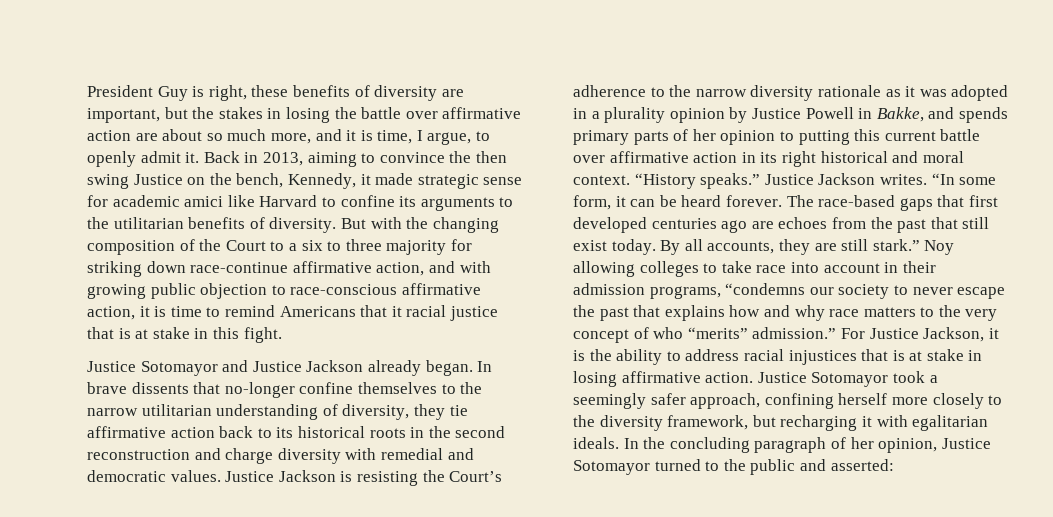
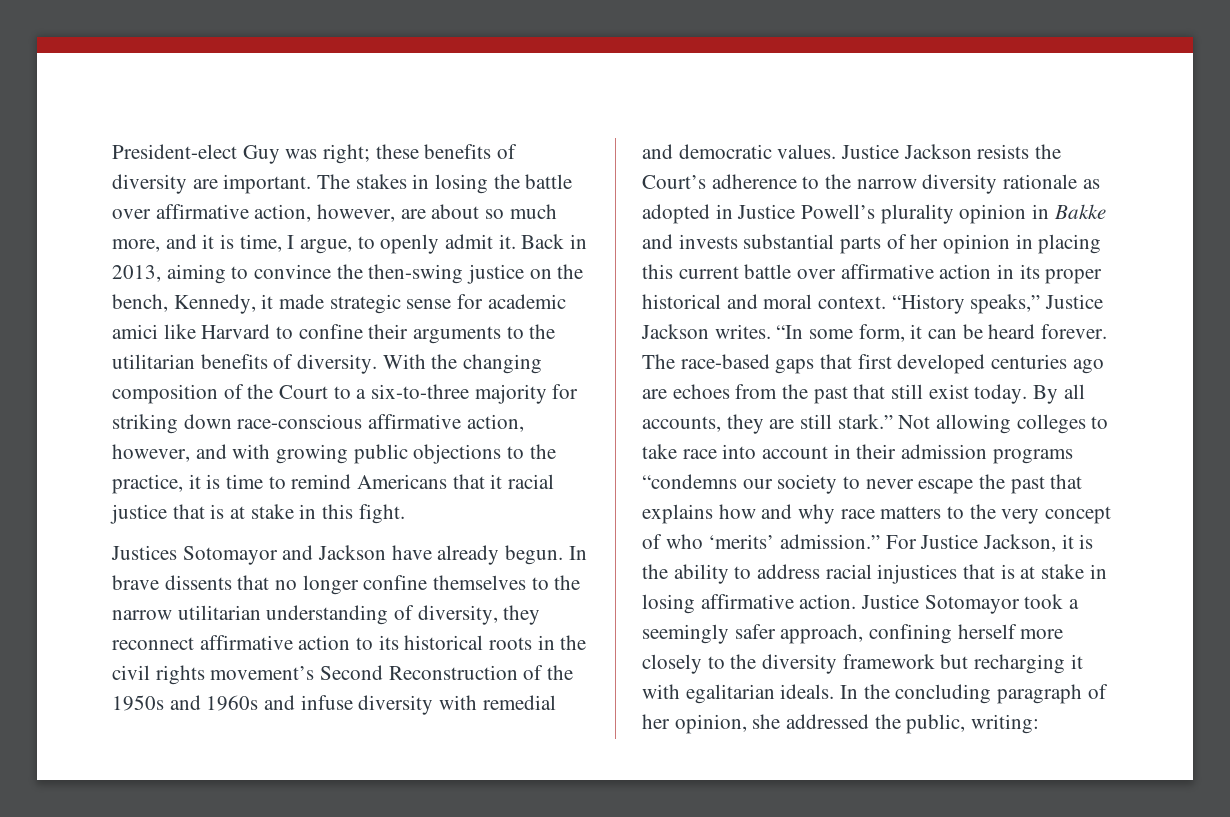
- President Guy is right, these benefits of diversity are important, but the stakes in losing the battle over affirmative action are about so much more, and it is time, I argue, to openly admit it.
+ President-elect Guy was right; these benefits of diversity are important. The stakes in losing the battle over affirmative action, however, are about so much more, and it is time, I argue, to openly admit it.
- Back in 2013, aiming to convince the then swing Justice on the bench, Kennedy, it made strategic sense for academic amici like Harvard to confine its arguments to the utilitarian benefits of diversity.
+ Back in 2013, aiming to convince the then-swing justice on the bench, Kennedy, it made strategic sense for academic amici like Harvard to confine their arguments to the utilitarian benefits of diversity.
- But with the changing composition of the Court to a six to three majority for striking down race-continue affirmative action, and with growing public objection to race-conscious affirmative action, it is time to remind Americans that it racial justice that is at stake in this fight.
+ With the changing composition of the Court to a six-to-three majority for striking down race-conscious affirmative action, however, and with growing public objections to the practice, it is time to remind Americans that it racial justice that is at stake in this fight.
- Justice Sotomayor and Justice Jackson already began.
+ Justices Sotomayor and Jackson have already begun.
- In brave dissents that no-longer confine themselves to the narrow utilitarian understanding of diversity, they tie affirmative action back to its historical roots in the second reconstruction and charge diversity with remedial and democratic values.
+ In brave dissents that no longer confine themselves to the narrow utilitarian understanding of diversity, they reconnect affirmative action to its historical roots in the civil rights movement’s Second Reconstruction of the 1950s and 1960s and infuse diversity with remedial and democratic values.
- Justice Jackson is resisting the Court’s adherence to the narrow diversity rationale as it was adopted in a plurality opinion by Justice Powell in Bakke, and spends primary parts of her opinion to putting this current battle over affirmative action in its right historical and moral context.
+ Justice Jackson resists the Court’s adherence to the narrow diversity rationale as adopted in Justice Powell’s plurality opinion in Bakke and invests substantial parts of her opinion in placing this current battle over affirmative action in its proper historical and moral context.
- “History speaks.” Justice Jackson writes.
+ “History speaks,” Justice Jackson writes.
- Noy allowing colleges to take race into account in their admission programs, “condemns our society to never escape the past that explains how and why race matters to the very concept of who “merits” admission.”
+ Not allowing colleges to take race into account in their admission programs “condemns our society to never escape the past that explains how and why race matters to the very concept of who ‘merits’ admission.”
- Justice Sotomayor took a seemingly safer approach, confining herself more closely to the diversity framework, but recharging it with egalitarian ideals.
+ Justice Sotomayor took a seemingly safer approach, confining herself more closely to the diversity framework but recharging it with egalitarian ideals.
- In the concluding paragraph of her opinion, Justice Sotomayor turned to the public and asserted:
+ In the concluding paragraph of her opinion, she addressed the public, writing:

